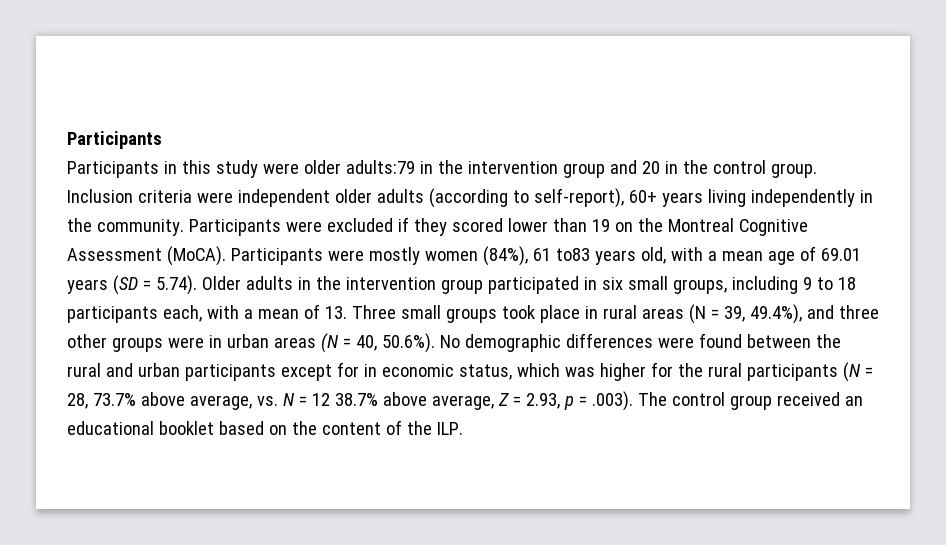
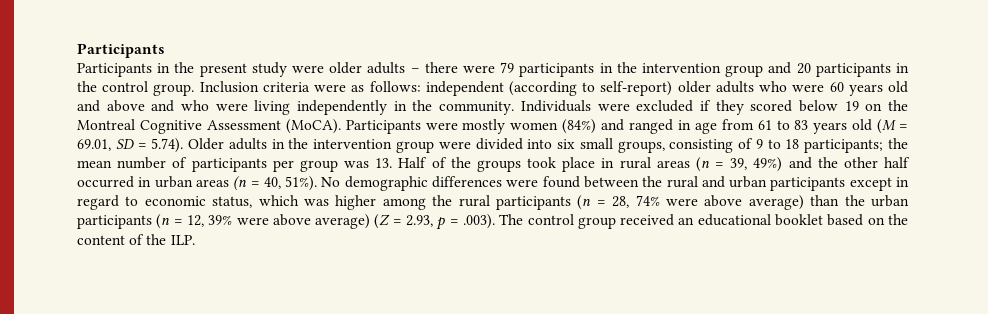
- Participants in this study were older adults:79 in the intervention group and 20 in the control group.
+ Participants in the present study were older adults – there were 79 participants in the intervention group and 20 participants in the control group.
- Inclusion criteria were independent older adults (according to self-report), 60+ years living independently in the community.
+ Inclusion criteria were as follows: independent (according to self-report) older adults who were 60 years old and above and who were living independently in the community.
- Participants were excluded if they scored lower than 19 on the Montreal Cognitive Assessment (MoCA).
+ Individuals were excluded if they scored below 19 on the Montreal Cognitive Assessment (MoCA).
- Participants were mostly women (84%), 61 to83 years old, with a mean age of 69.01 years (SD = 5.74). Older adults in the intervention group participated in six small groups, including 9 to 18 participants each, with a mean of 13. Three small groups took place in rural areas (N = 39, 49.4%), and three other groups were in urban areas (N = 40, 50.6%). No demographic differences were found between the rural and urban participants except for in economic status, which was higher for the rural participants (N = 28, 73.7% above average, vs. N = 12 38.7% above average, Z = 2.93, p = .003). The control group received an educational booklet based on the content of the ILP.
+ Participants were mostly women (84%) and ranged in age from 61 to 83 years old (M = 69.01, SD = 5.74). Older adults in the intervention group were divided into six small groups, consisting of 9 to 18 participants; the mean number of participants per group was 13. Half of the groups took place in rural areas (n = 39, 49%) and the other half occurred in urban areas (n = 40, 51%). No demographic differences were found between the rural and urban participants except in regard to economic status, which was higher among the rural participants (n = 28, 74% were above average) than the urban participants (n = 12, 39% were above average) (Z = 2.93, p = .003). The control group received an educational booklet based on the content of the ILP.

